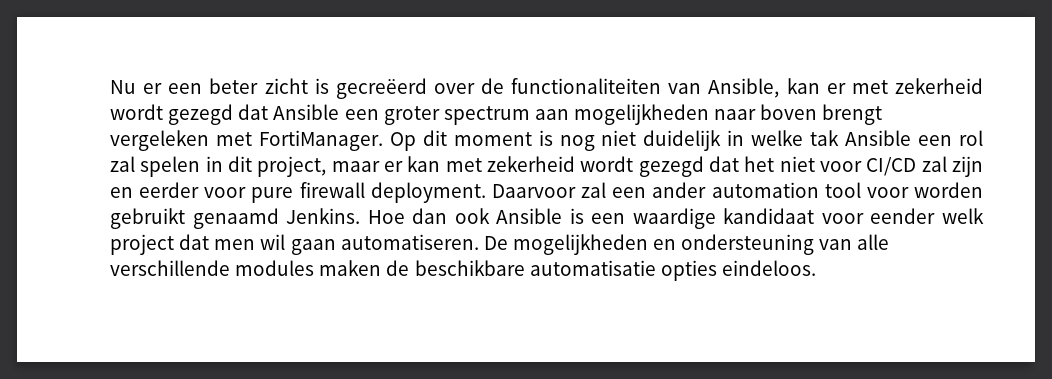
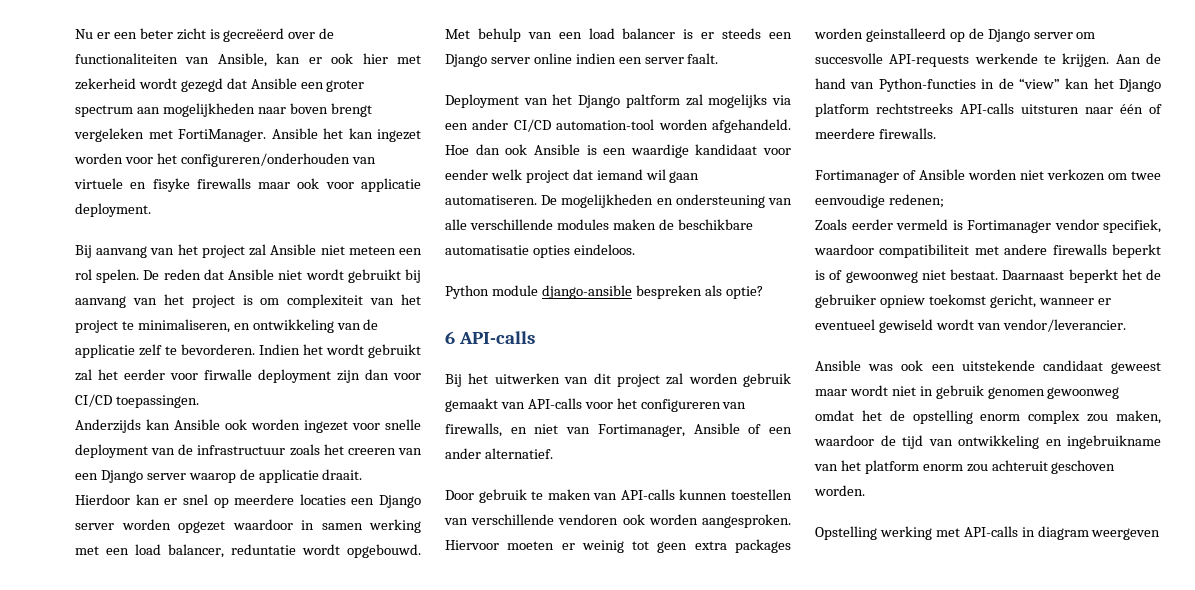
- Nu er een beter zicht is gecreëerd over de functionaliteiten van Ansible, kan er met zekerheid wordt gezegd dat Ansible een groter spectrum aan mogelijkheden naar boven brengt vergeleken met FortiManager.
+ Nu er een beter zicht is gecreëerd over de functionaliteiten van Ansible, kan er ook hier met zekerheid wordt gezegd dat Ansible een groter spectrum aan mogelijkheden naar boven brengt vergeleken met FortiManager.
- Op dit moment is nog niet duidelijk in welke tak Ansible een rol zal spelen in dit project, maar er kan met zekerheid wordt gezegd dat het niet voor CI/CD zal zijn en eerder voor pure firewall deployment. Daarvoor zal een ander automation tool voor worden gebruikt genaamd Jenkins.
+ Ansible het kan ingezet worden voor het configureren/onderhouden van virtuele en fisyke firewalls maar ook voor applicatie deployment.
+ Bij aanvang van het project zal Ansible niet meteen een rol spelen. De reden dat Ansible niet wordt gebruikt bij aanvang van het project is om complexiteit van het project te minimaliseren, en ontwikkeling van de applicatie zelf te bevorderen. Indien het wordt gebruikt zal het eerder voor firwalle deployment zijn dan voor CI/CD toepassingen.
+ Anderzijds kan Ansible ook worden ingezet voor snelle deployment van de infrastructuur zoals het creeren van een Django server waarop de applicatie draait. Hierdoor kan er snel op meerdere locaties een Django server worden opgezet waardoor in samen werking met een load balancer, reduntatie wordt opgebouwd. Met behulp van een load balancer is er steeds een Django server online indien een server faalt.
+ Deployment van het Django paltform zal mogelijks via een ander CI/CD automation-tool worden afgehandeld.
- Hoe dan ook Ansible is een waardige kandidaat voor eender welk project dat men wil gaan automatiseren.
+ Hoe dan ook Ansible is een waardige kandidaat voor eender welk project dat iemand wil gaan automatiseren.
+ Python module django-ansible bespreken als optie?
+ 6 API-calls
+ Bij het uitwerken van dit project zal worden gebruik gemaakt van API-calls voor het configureren van firewalls, en niet van Fortimanager, Ansible of een ander alternatief.
+ Door gebruik te maken van API-calls kunnen toestellen van verschillende vendoren ook worden aangesproken. Hiervoor moeten er weinig tot geen extra packages worden geinstalleerd op de Django server om succesvolle API-requests werkende te krijgen. Aan de hand van Python-functies in de “view” kan het Django platform rechtstreeks API-calls uitsturen naar één of meerdere firewalls.
+ Fortimanager of Ansible worden niet verkozen om twee eenvoudige redenen;
+ Zoals eerder vermeld is Fortimanager vendor specifiek, waardoor compatibiliteit met andere firewalls beperkt is of gewoonweg niet bestaat. Daarnaast beperkt het de gebruiker opniew toekomst gericht, wanneer er eventueel gewiseld wordt van vendor/leverancier.
+ Ansible was ook een uitstekende candidaat geweest maar wordt niet in gebruik genomen gewoonweg omdat het de opstelling enorm complex zou maken, waardoor de tijd van ontwikkeling en ingebruikname van het platform enorm zou achteruit geschoven worden.
+ Opstelling werking met API-calls in diagram weergeven

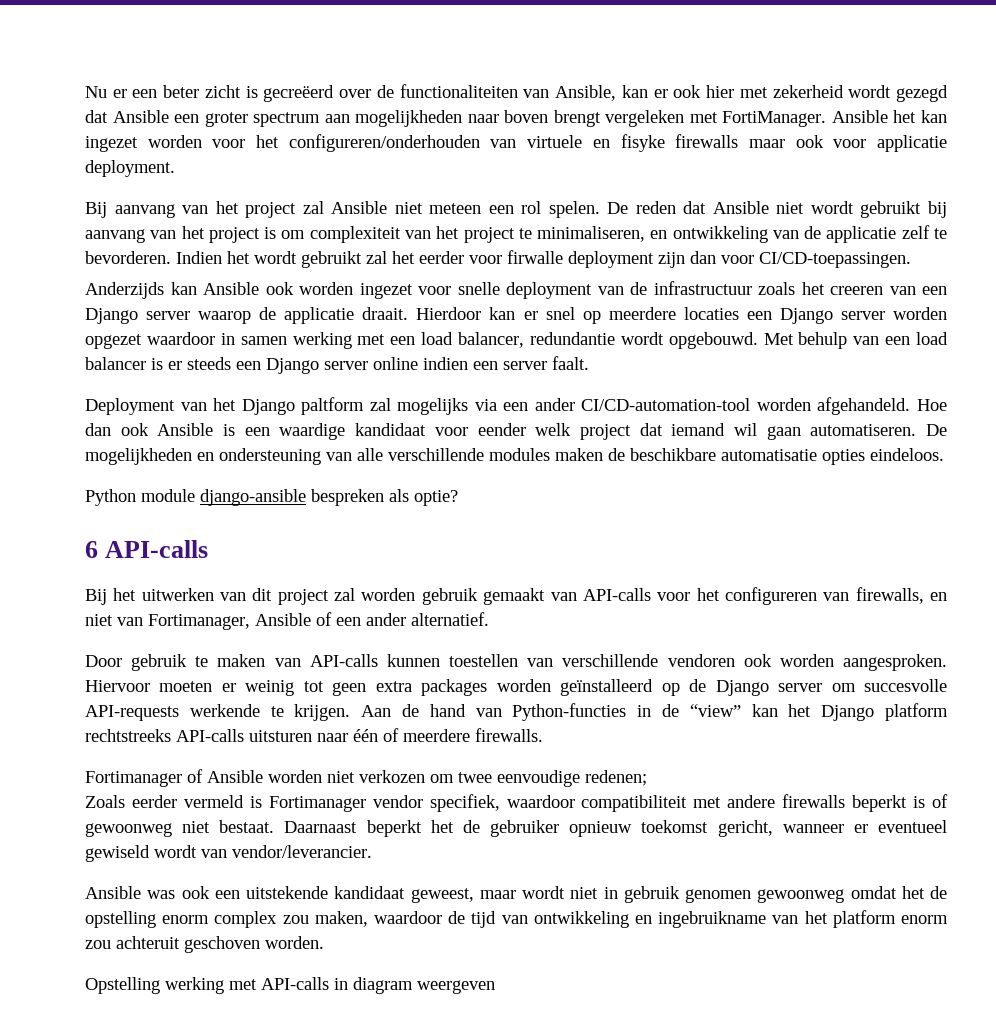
- Indien het wordt gebruikt zal het eerder voor firwalle deployment zijn dan voor CI/CD toepassingen.
+ Indien het wordt gebruikt zal het eerder voor firwalle deployment zijn dan voor CI/CD-toepassingen.
- Hierdoor kan er snel op meerdere locaties een Django server worden opgezet waardoor in samen werking met een load balancer, reduntatie wordt opgebouwd.
+ Hierdoor kan er snel op meerdere locaties een Django server worden opgezet waardoor in samen werking met een load balancer, redundantie wordt opgebouwd.
- Deployment van het Django paltform zal mogelijks via een ander CI/CD automation-tool worden afgehandeld.
+ Deployment van het Django paltform zal mogelijks via een ander CI/CD-automation-tool worden afgehandeld.
- Hiervoor moeten er weinig tot geen extra packages worden geinstalleerd op de Django server om succesvolle API-requests werkende te krijgen.
+ Hiervoor moeten er weinig tot geen extra packages worden geïnstalleerd op de Django server om succesvolle API-requests werkende te krijgen.
- Daarnaast beperkt het de gebruiker opniew toekomst gericht, wanneer er eventueel gewiseld wordt van vendor/leverancier.
+ Daarnaast beperkt het de gebruiker opnieuw toekomst gericht, wanneer er eventueel gewiseld wordt van vendor/leverancier.
- Ansible was ook een uitstekende candidaat geweest maar wordt niet in gebruik genomen gewoonweg omdat het de opstelling enorm complex zou maken, waardoor de tijd van ontwikkeling en ingebruikname van het platform enorm zou achteruit geschoven worden.
+ Ansible was ook een uitstekende kandidaat geweest, maar wordt niet in gebruik genomen gewoonweg omdat het de opstelling enorm complex zou maken, waardoor de tijd van ontwikkeling en ingebruikname van het platform enorm zou achteruit geschoven worden.

